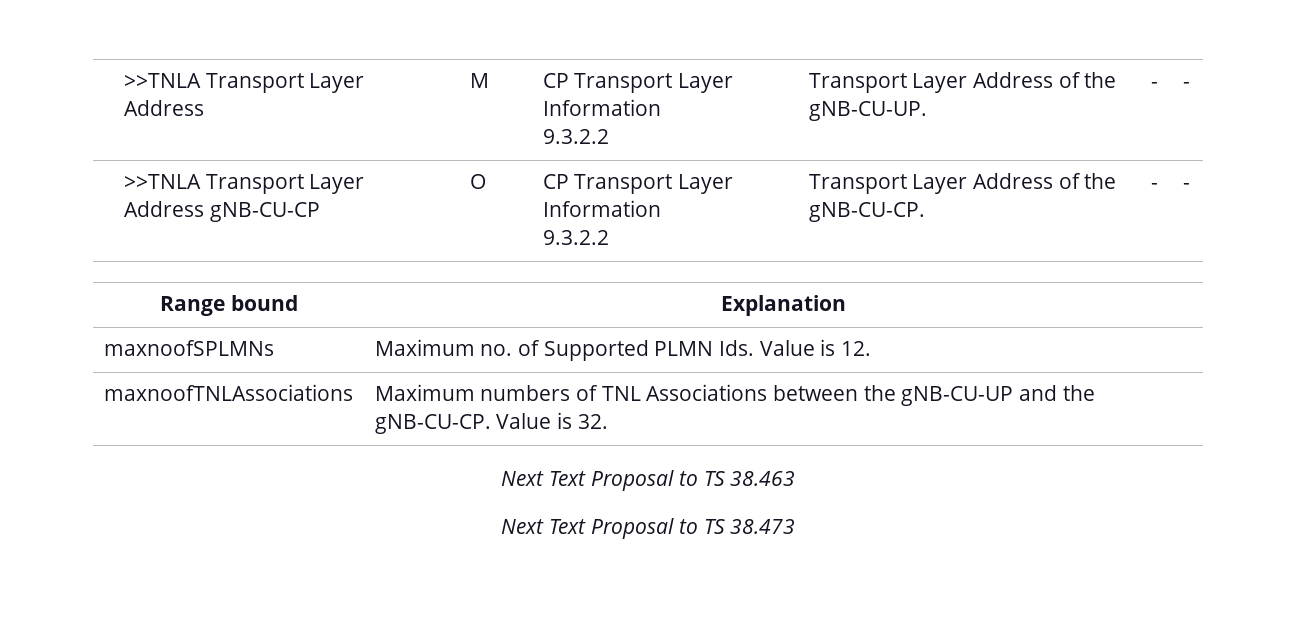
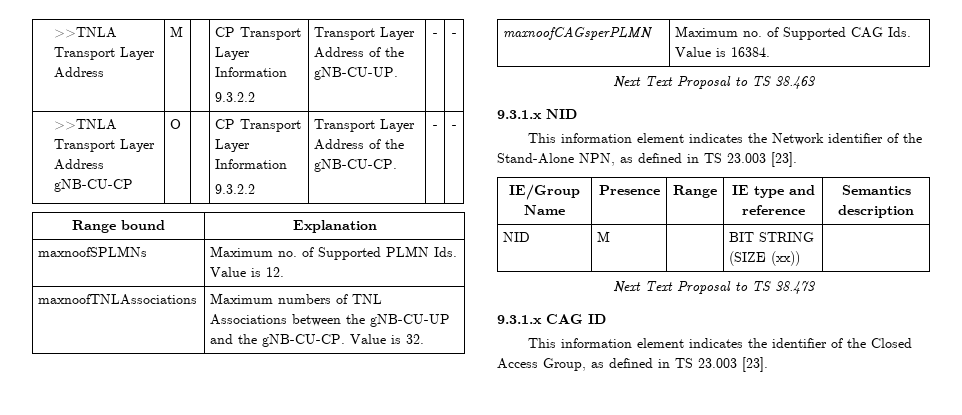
+ maxnoofCAGsperPLMN | Maximum no. of Supported CAG Ids. Value is 16384.
+ 9.3.1.x NID
+ This information element indicates the Network identifier of the Stand-Alone NPN, as defined in TS 23.003 [23].
+ IE/Group Name | Presence | Range | IE type and reference | Semantics description
+ NID | M | | BIT STRING (SIZE (xx)) |
+ 9.3.1.x CAG ID
+ This information element indicates the identifier of the Closed Access Group, as defined in TS 23.003 [23].

